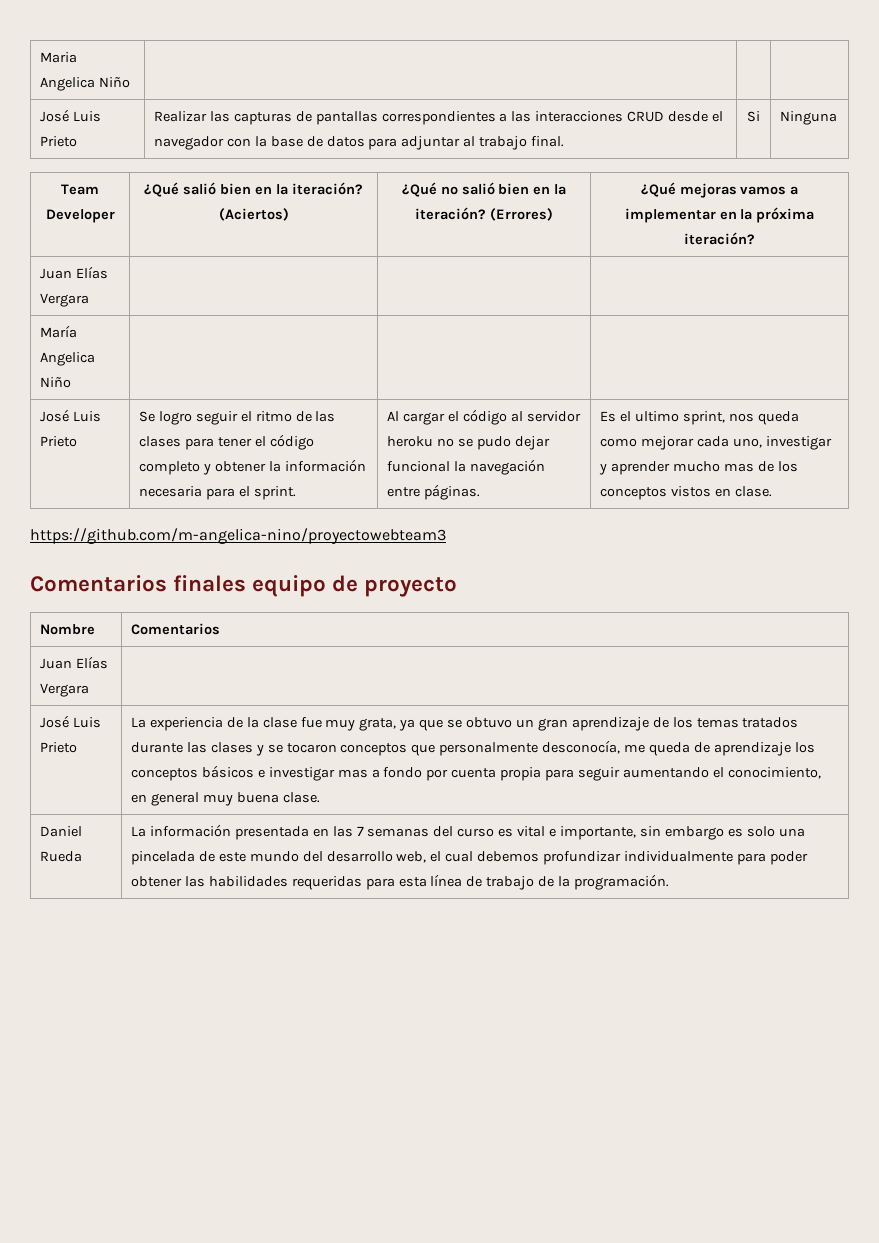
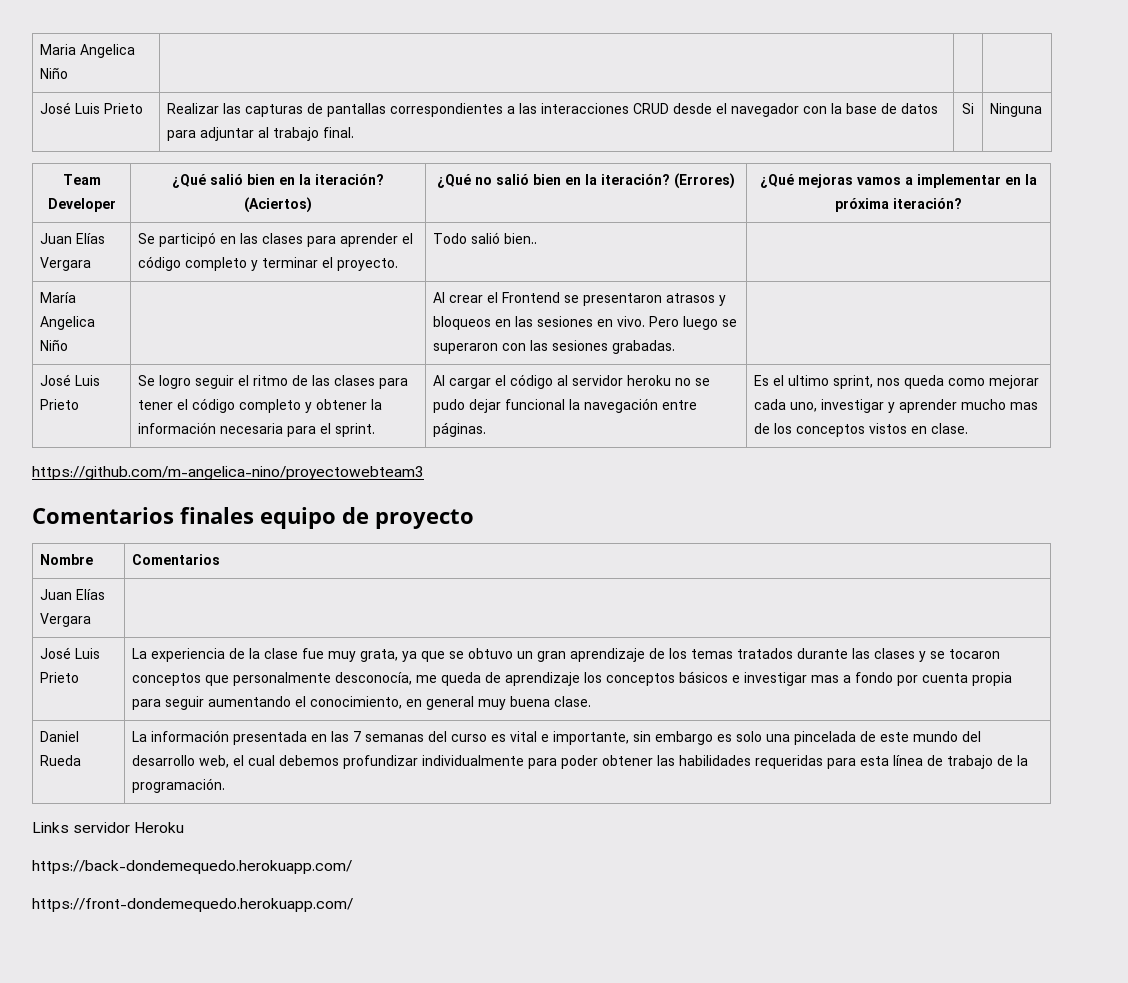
- Juan Elías Vergara | | |
- María Angelica Niño | | |
+ Juan Elías Vergara | Se participó en las clases para aprender el código completo y terminar el proyecto. | Todo salió bien.. |
+ María Angelica Niño | | Al crear el Frontend se presentaron atrasos y bloqueos en las sesiones en vivo. Pero luego se superaron con las sesiones grabadas. |
+ Links servidor Heroku
+ https://back-dondemequedo.herokuapp.com/
+ https://front-dondemequedo.herokuapp.com/

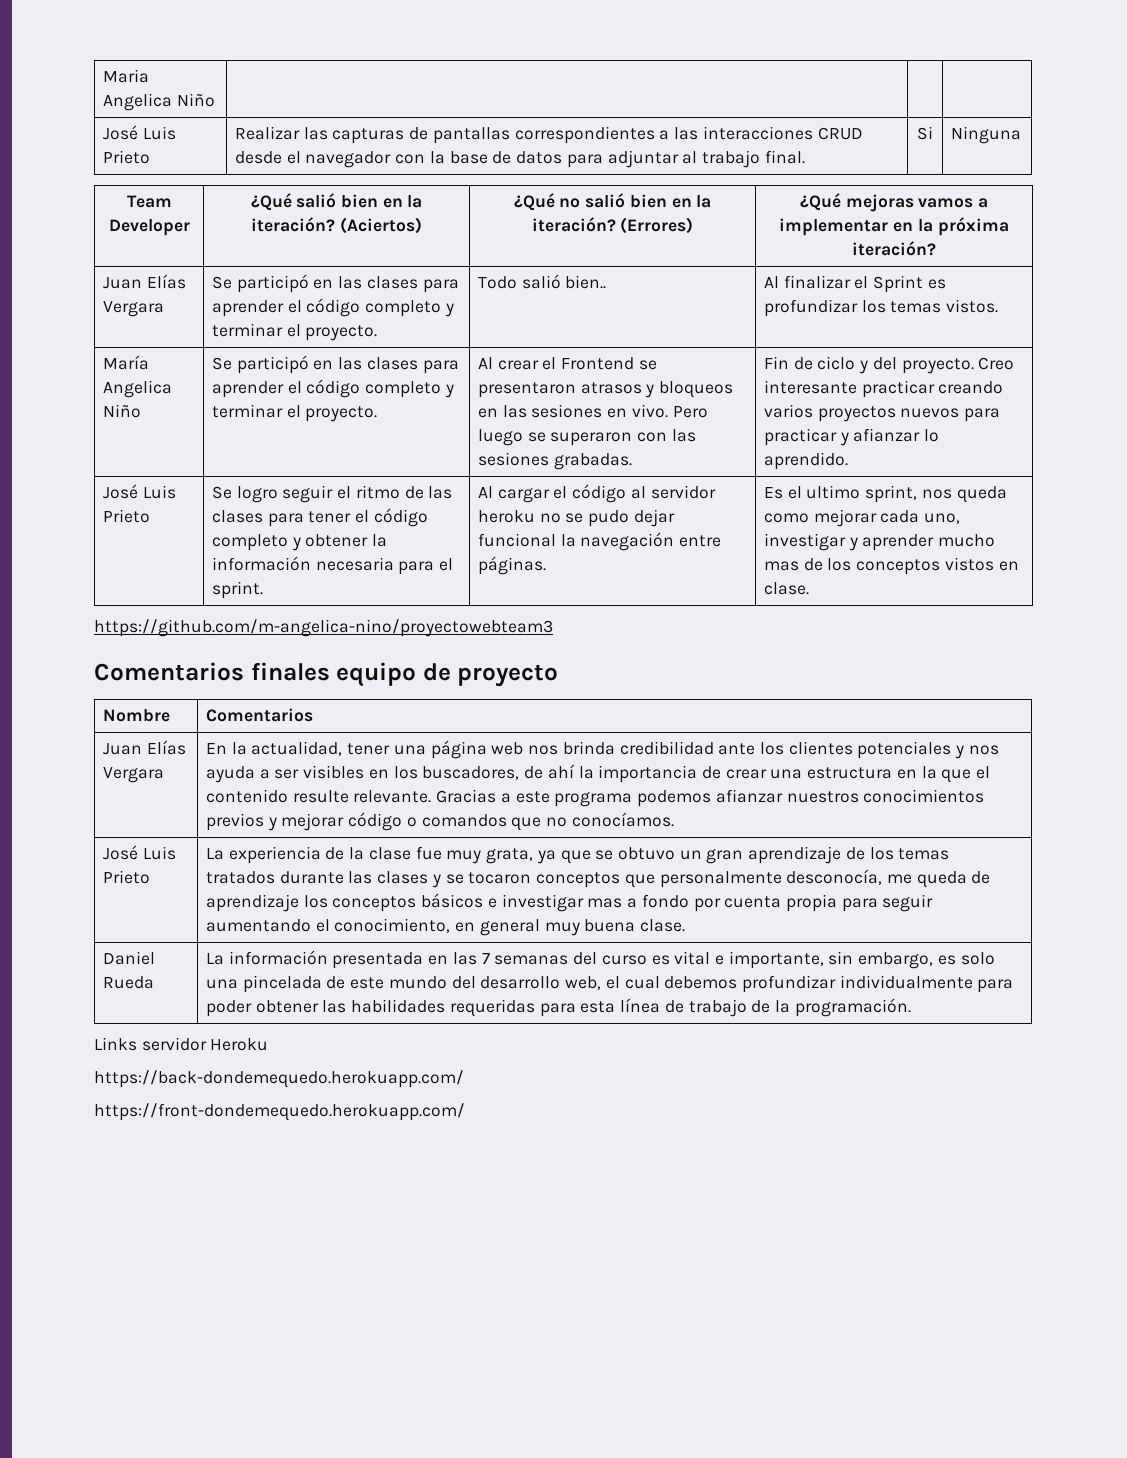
- Juan Elías Vergara | Se participó en las clases para aprender el código completo y terminar el proyecto. | Todo salió bien.. |
- María Angelica Niño | | Al crear el Frontend se presentaron atrasos y bloqueos en las sesiones en vivo. Pero luego se superaron con las sesiones grabadas. |
+ Juan Elías Vergara | Se participó en las clases para aprender el código completo y terminar el proyecto. | Todo salió bien.. | Al finalizar el Sprint es profundizar los temas vistos.
+ María Angelica Niño | Se participó en las clases para aprender el código completo y terminar el proyecto. | Al crear el Frontend se presentaron atrasos y bloqueos en las sesiones en vivo. Pero luego se superaron con las sesiones grabadas.
+ Fin de ciclo y del proyecto. Creo interesante practicar creando varios proyectos nuevos para practicar y afianzar lo aprendido.
+ En la actualidad, tener una página web nos brinda credibilidad ante los clientes potenciales y nos ayuda a ser visibles en los buscadores, de ahí la importancia de crear una estructura en la que el contenido resulte relevante. Gracias a este programa podemos afianzar nuestros conocimientos previos y mejorar código o comandos que no conocíamos.
- La información presentada en las 7 semanas del curso es vital e importante, sin embargo es solo una pincelada de este mundo del desarrollo web, el cual debemos profundizar individualmente para poder obtener las habilidades requeridas para esta línea de trabajo de la programación.
+ La información presentada en las 7 semanas del curso es vital e importante, sin embargo, es solo una pincelada de este mundo del desarrollo web, el cual debemos profundizar individualmente para poder obtener las habilidades requeridas para esta línea de trabajo de la programación.

